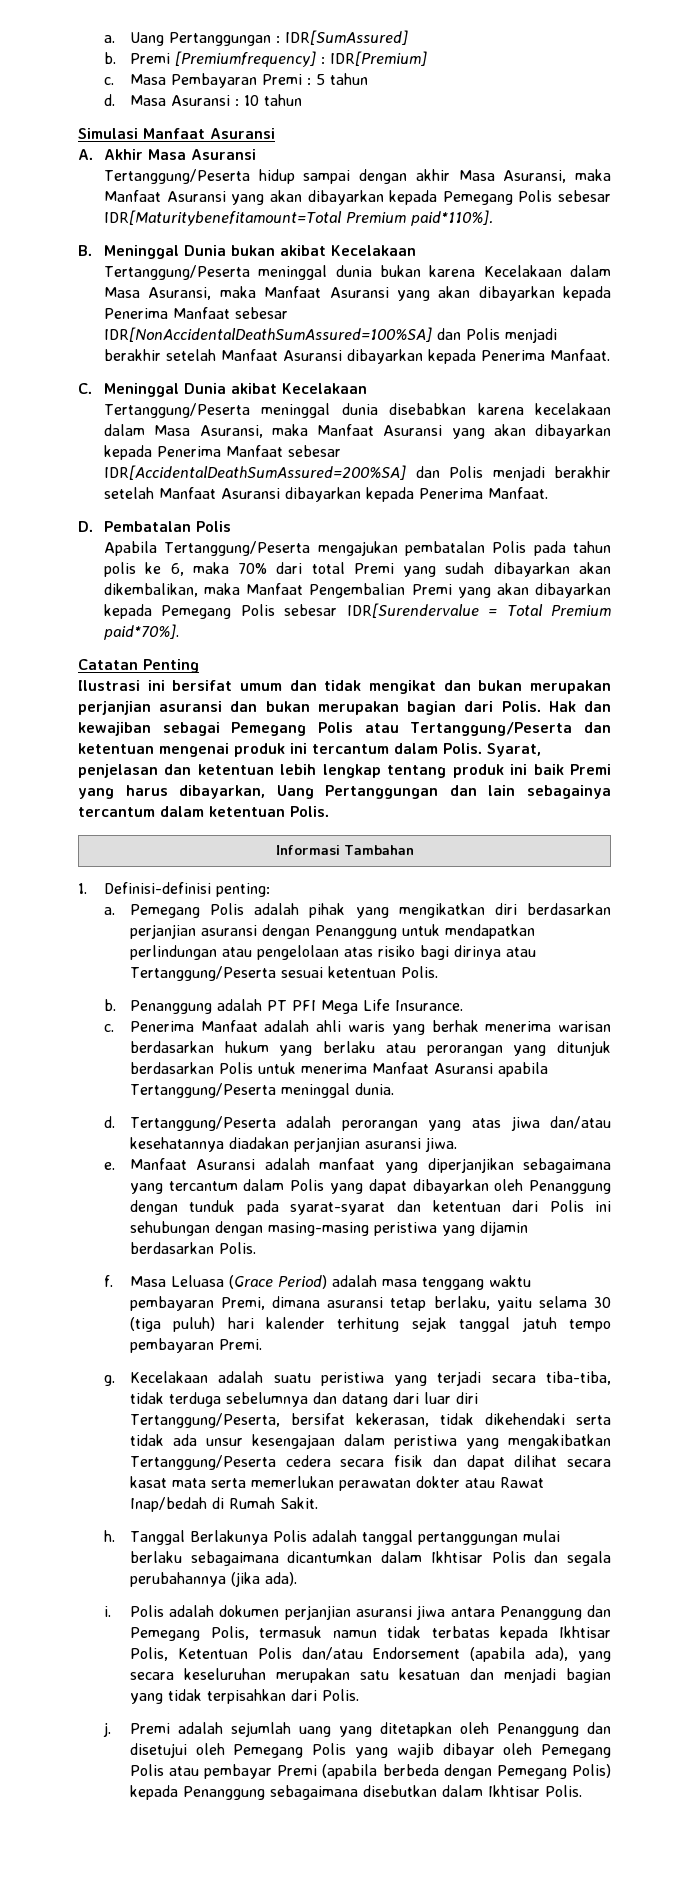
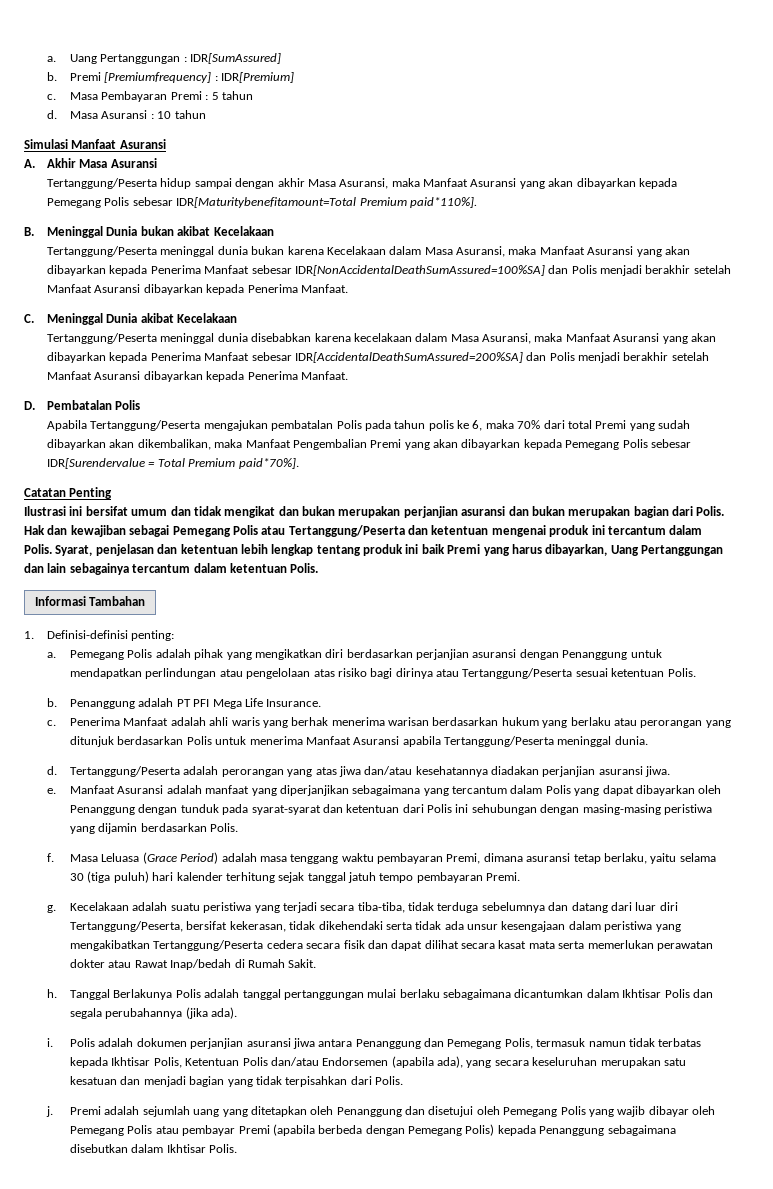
- Polis adalah dokumen perjanjian asuransi jiwa antara Penanggung dan Pemegang Polis, termasuk namun tidak terbatas kepada Ikhtisar Polis, Ketentuan Polis dan/atau Endorsement (apabila ada), yang secara keseluruhan merupakan satu kesatuan dan menjadi bagian yang tidak terpisahkan dari Polis.
+ Polis adalah dokumen perjanjian asuransi jiwa antara Penanggung dan Pemegang Polis, termasuk namun tidak terbatas kepada Ikhtisar Polis, Ketentuan Polis dan/atau Endorsemen (apabila ada), yang secara keseluruhan merupakan satu kesatuan dan menjadi bagian yang tidak terpisahkan dari Polis.

